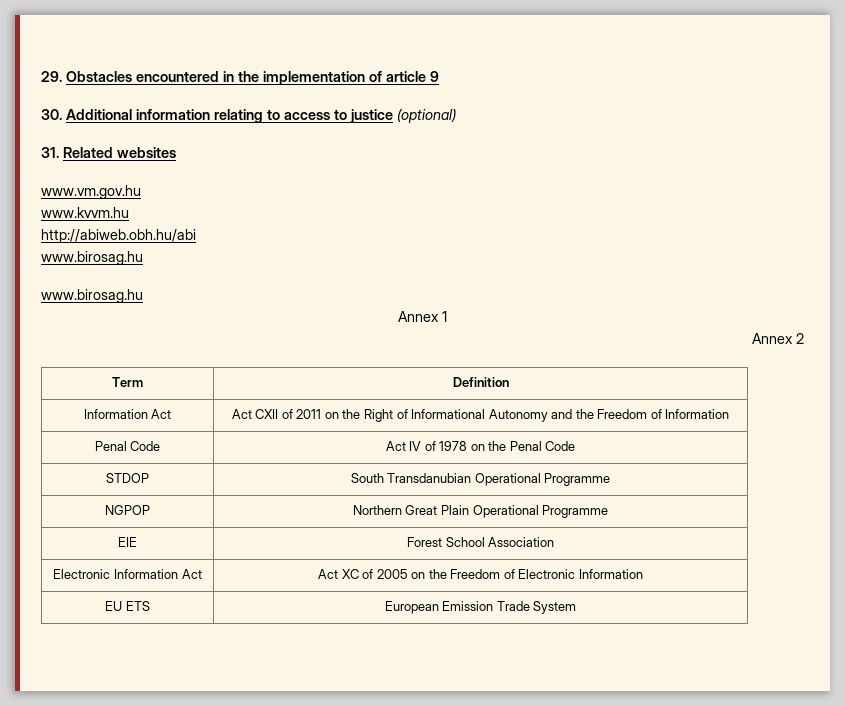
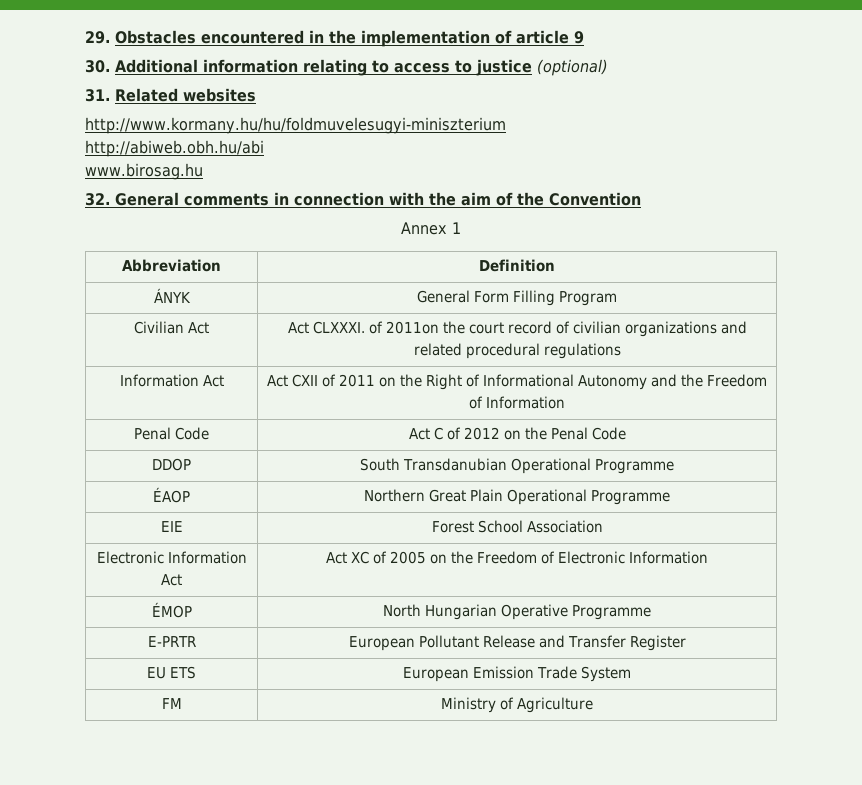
- www.vm.gov.hu
- www.kvvm.hu
+ http://www.kormany.hu/hu/foldmuvelesugyi-miniszterium
  http://abiweb.obh.hu/abi
  www.birosag.hu
- www.birosag.hu
+ 32. General comments in connection with the aim of the Convention
  Annex 1
- Annex 2
- Term | Definition
+ Abbreviation | Definition
+ ÁNYK | General Form Filling Program
+ Civilian Act | Act CLXXXI. of 2011on the court record of civilian organizations and related procedural regulations
- Penal Code | Act IV of 1978 on the Penal Code
+ Penal Code | Act C of 2012 on the Penal Code
- STDOP | South Transdanubian Operational Programme
+ DDOP | South Transdanubian Operational Programme
- NGPOP | Northern Great Plain Operational Programme
+ ÉAOP | Northern Great Plain Operational Programme
+ ÉMOP | North Hungarian Operative Programme
+ E-PRTR | European Pollutant Release and Transfer Register
+ FM | Ministry of Agriculture

